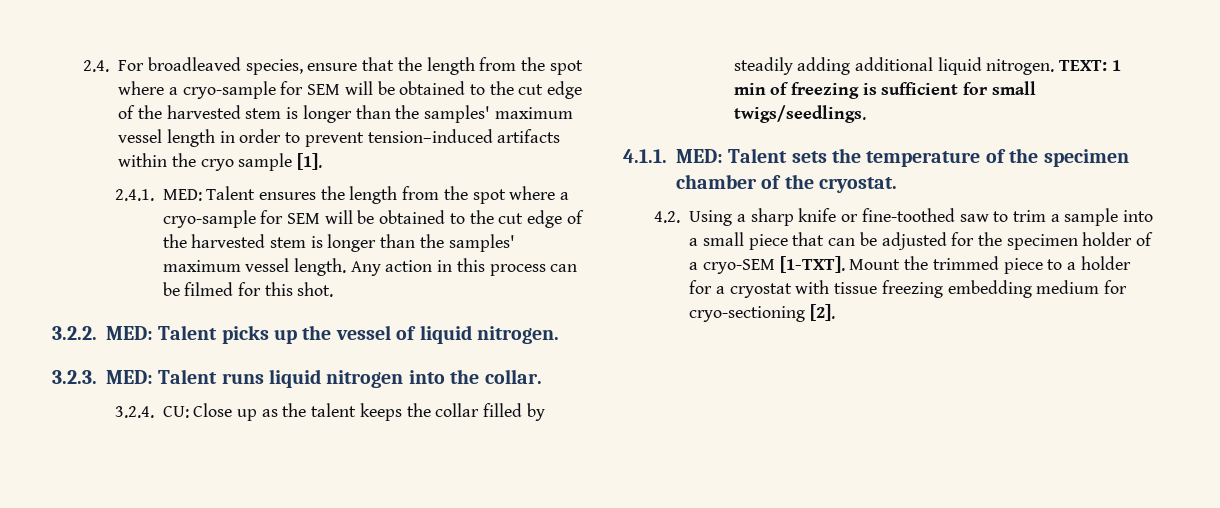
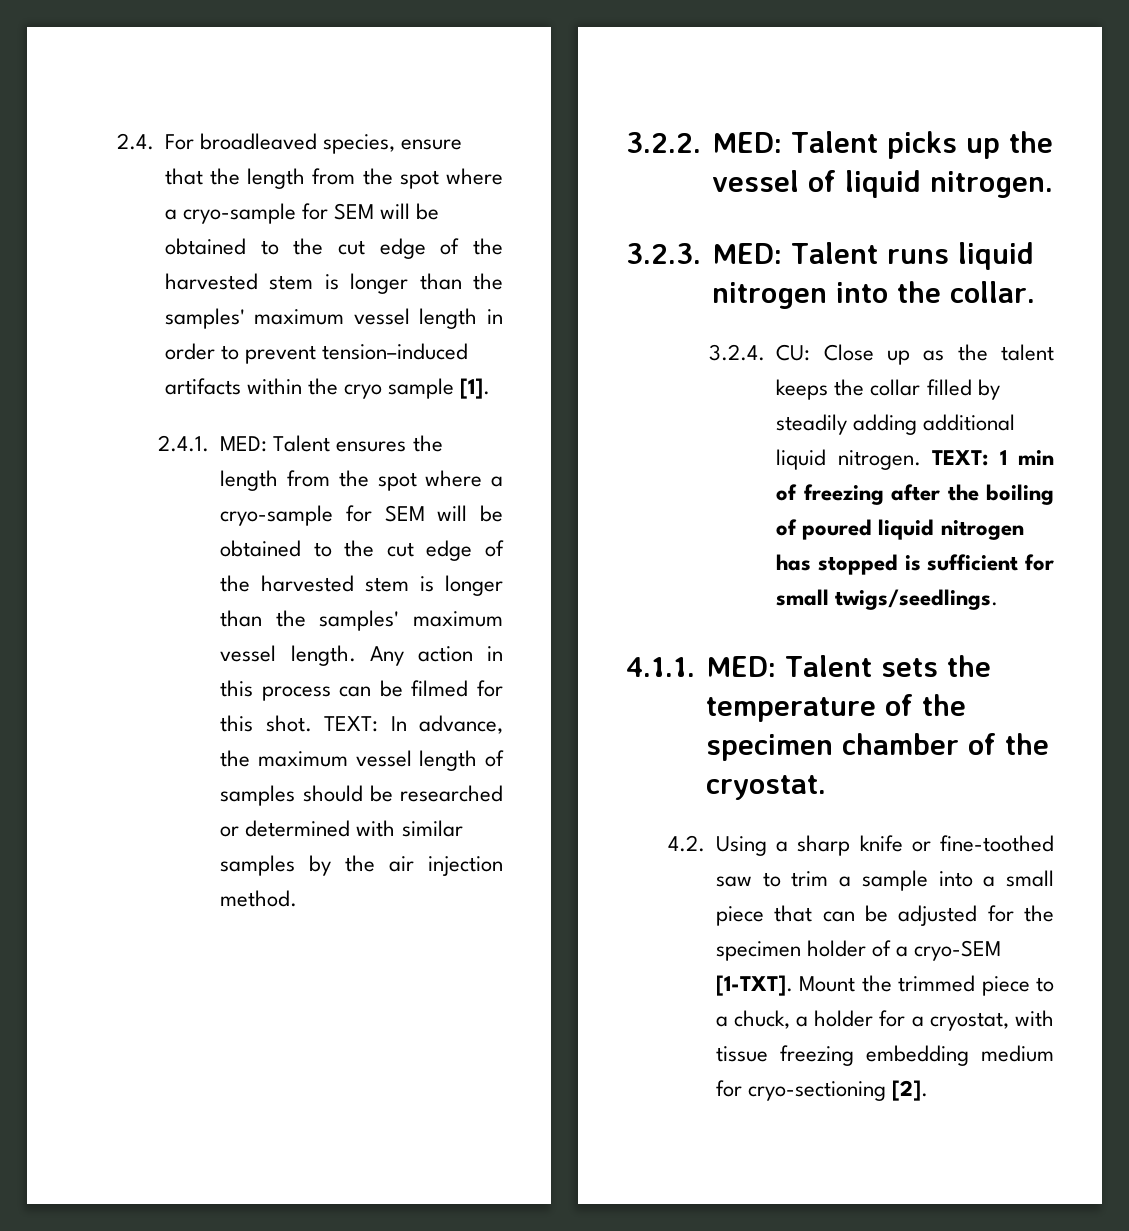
+ TEXT: In advance, the maximum vessel length of samples should be researched or determined with similar samples by the air injection method.
- TEXT: 1 min of freezing is sufficient for small twigs/seedlings.
+ TEXT: 1 min of freezing after the boiling of poured liquid nitrogen has stopped is sufficient for small twigs/seedlings.
- Mount the trimmed piece to a holder for a cryostat with tissue freezing embedding medium for cryo-sectioning [2].
+ Mount the trimmed piece to a chuck, a holder for a cryostat, with tissue freezing embedding medium for cryo-sectioning [2].

